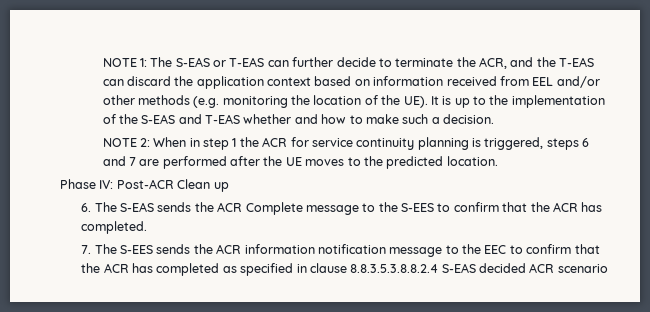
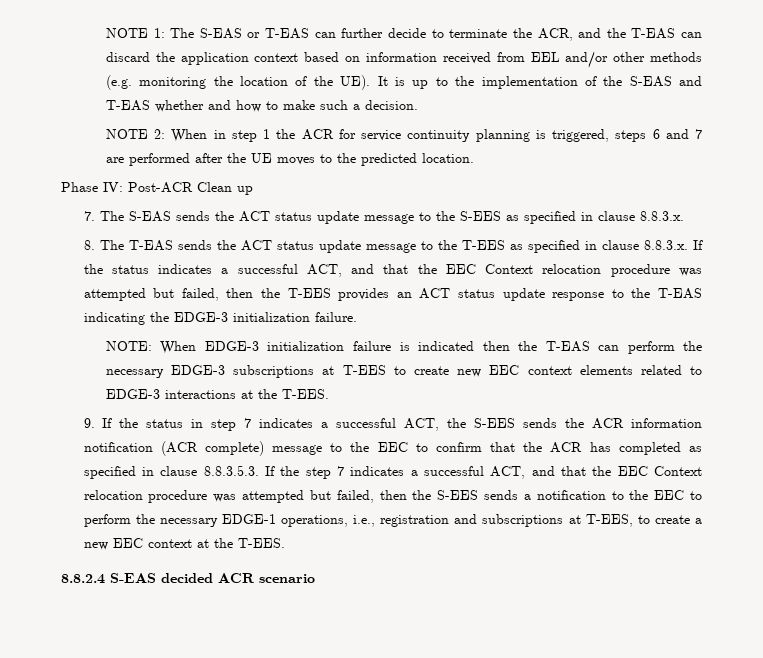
- 6. The S-EAS sends the ACR Complete message to the S-EES to confirm that the ACR has completed.
- 7. The S-EES sends the ACR information notification message to the EEC to confirm that the ACR has completed as specified in clause 8.8.3.5.3.8.8.2.4 S-EAS decided ACR scenario
+ 7. The S-EAS sends the ACT status update message to the S-EES as specified in clause 8.8.3.x.
+ 8. The T-EAS sends the ACT status update message to the T-EES as specified in clause 8.8.3.x. If the status indicates a successful ACT, and that the EEC Context relocation procedure was attempted but failed, then the T-EES provides an ACT status update response to the T-EAS indicating the EDGE-3 initialization failure.
+ NOTE: When EDGE-3 initialization failure is indicated then the T-EAS can perform the necessary EDGE-3 subscriptions at T-EES to create new EEC context elements related to EDGE-3 interactions at the T-EES.
+ 9. If the status in step 7 indicates a successful ACT, the S-EES sends the ACR information notification (ACR complete) message to the EEC to confirm that the ACR has completed as specified in clause 8.8.3.5.3. If the step 7 indicates a successful ACT, and that the EEC Context relocation procedure was attempted but failed, then the S-EES sends a notification to the EEC to perform the necessary EDGE-1 operations, i.e., registration and subscriptions at T-EES, to create a new EEC context at the T-EES.
+ 8.8.2.4 S-EAS decided ACR scenario

